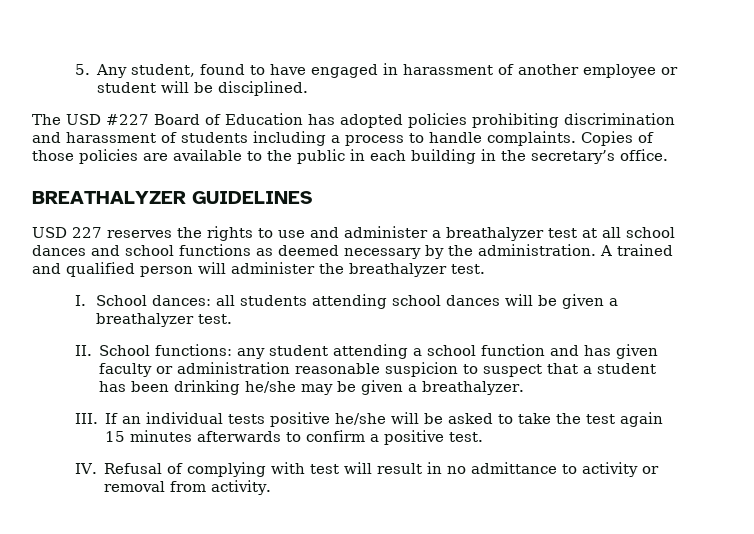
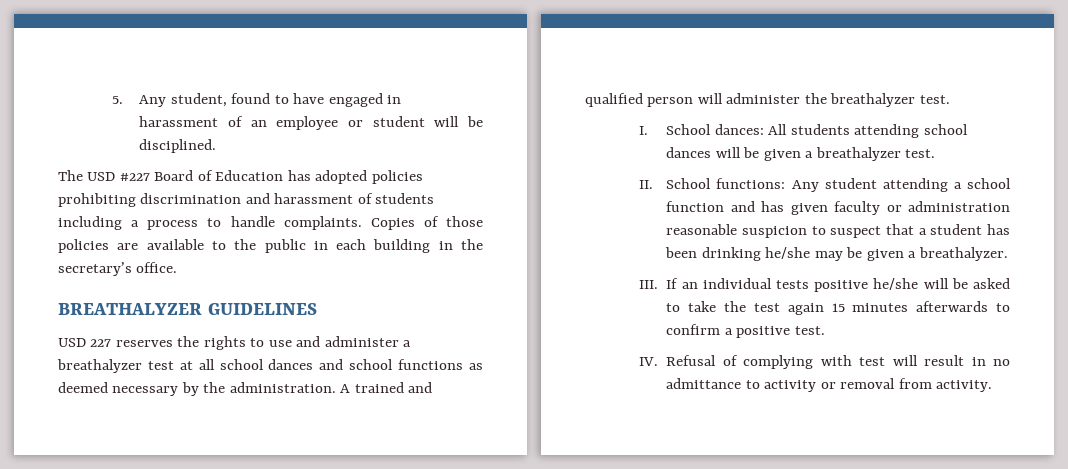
- 5. Any student, found to have engaged in harassment of another employee or student will be disciplined.
+ 5. Any student, found to have engaged in harassment of an employee or student will be disciplined.
- I. School dances: all students attending school dances will be given a breathalyzer test.
+ I. School dances: All students attending school dances will be given a breathalyzer test.
- II. School functions: any student attending a school function and has given faculty or administration reasonable suspicion to suspect that a student has been drinking he/she may be given a breathalyzer.
+ II. School functions: Any student attending a school function and has given faculty or administration reasonable suspicion to suspect that a student has been drinking he/she may be given a breathalyzer.

